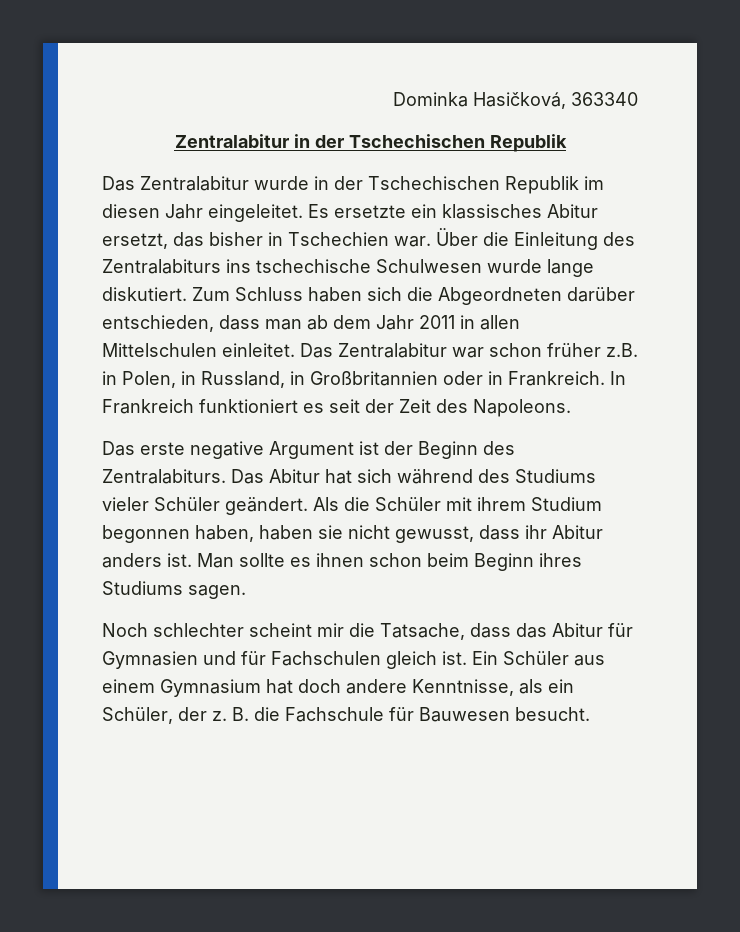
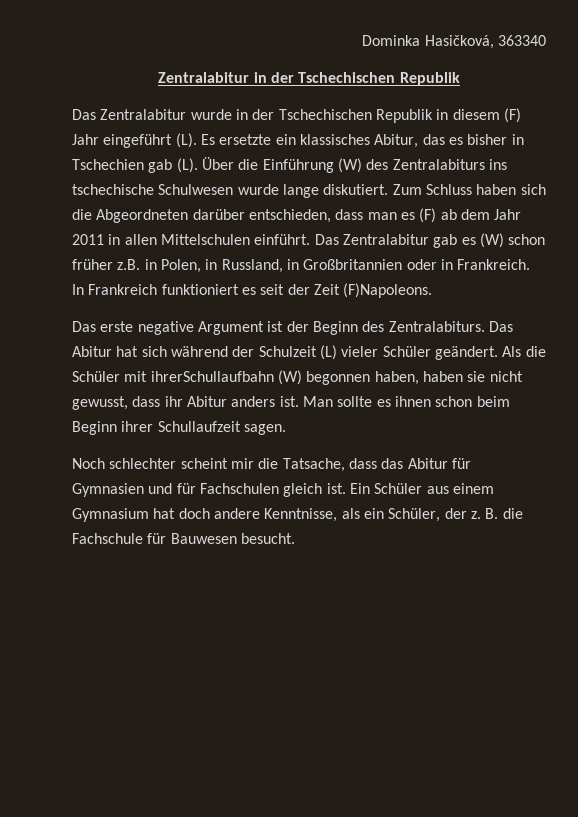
- Das Zentralabitur wurde in der Tschechischen Republik im diesen Jahr eingeleitet. Es ersetzte ein klassisches Abitur ersetzt, das bisher in Tschechien war. Über die Einleitung des Zentralabiturs ins tschechische Schulwesen wurde lange diskutiert.
+ Das Zentralabitur wurde in der Tschechischen Republik in diesem (F) Jahr eingeführt (L). Es ersetzte ein klassisches Abitur, das es bisher in Tschechien gab (L). Über die Einführung (W) des Zentralabiturs ins tschechische Schulwesen wurde lange diskutiert.
- Zum Schluss haben sich die Abgeordneten darüber entschieden, dass man ab dem Jahr 2011 in allen Mittelschulen einleitet. Das Zentralabitur war schon früher z.B. in Polen, in Russland, in Großbritannien oder in Frankreich.
+ Zum Schluss haben sich die Abgeordneten darüber entschieden, dass man es (F) ab dem Jahr 2011 in allen Mittelschulen einführt. Das Zentralabitur gab es (W) schon früher z.B. in Polen, in Russland, in Großbritannien oder in Frankreich.
- In Frankreich funktioniert es seit der Zeit des Napoleons.
+ In Frankreich funktioniert es seit der Zeit (F)Napoleons.
- Das Abitur hat sich während des Studiums vieler Schüler geändert.
+ Das Abitur hat sich während der Schulzeit (L) vieler Schüler geändert.
- Als die Schüler mit ihrem Studium begonnen haben, haben sie nicht gewusst, dass ihr Abitur anders ist.
+ Als die Schüler mit ihrerSchullaufbahn (W) begonnen haben, haben sie nicht gewusst, dass ihr Abitur anders ist.
- Man sollte es ihnen schon beim Beginn ihres Studiums sagen.
+ Man sollte es ihnen schon beim Beginn ihrer Schullaufzeit sagen.

